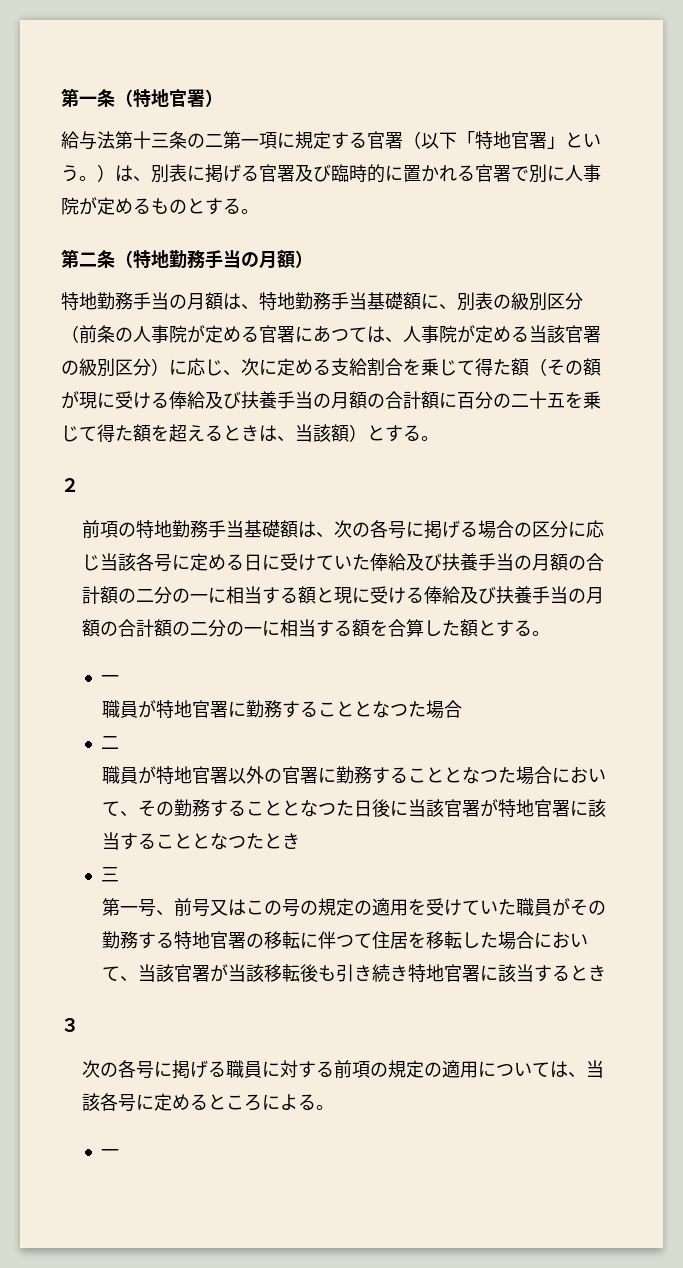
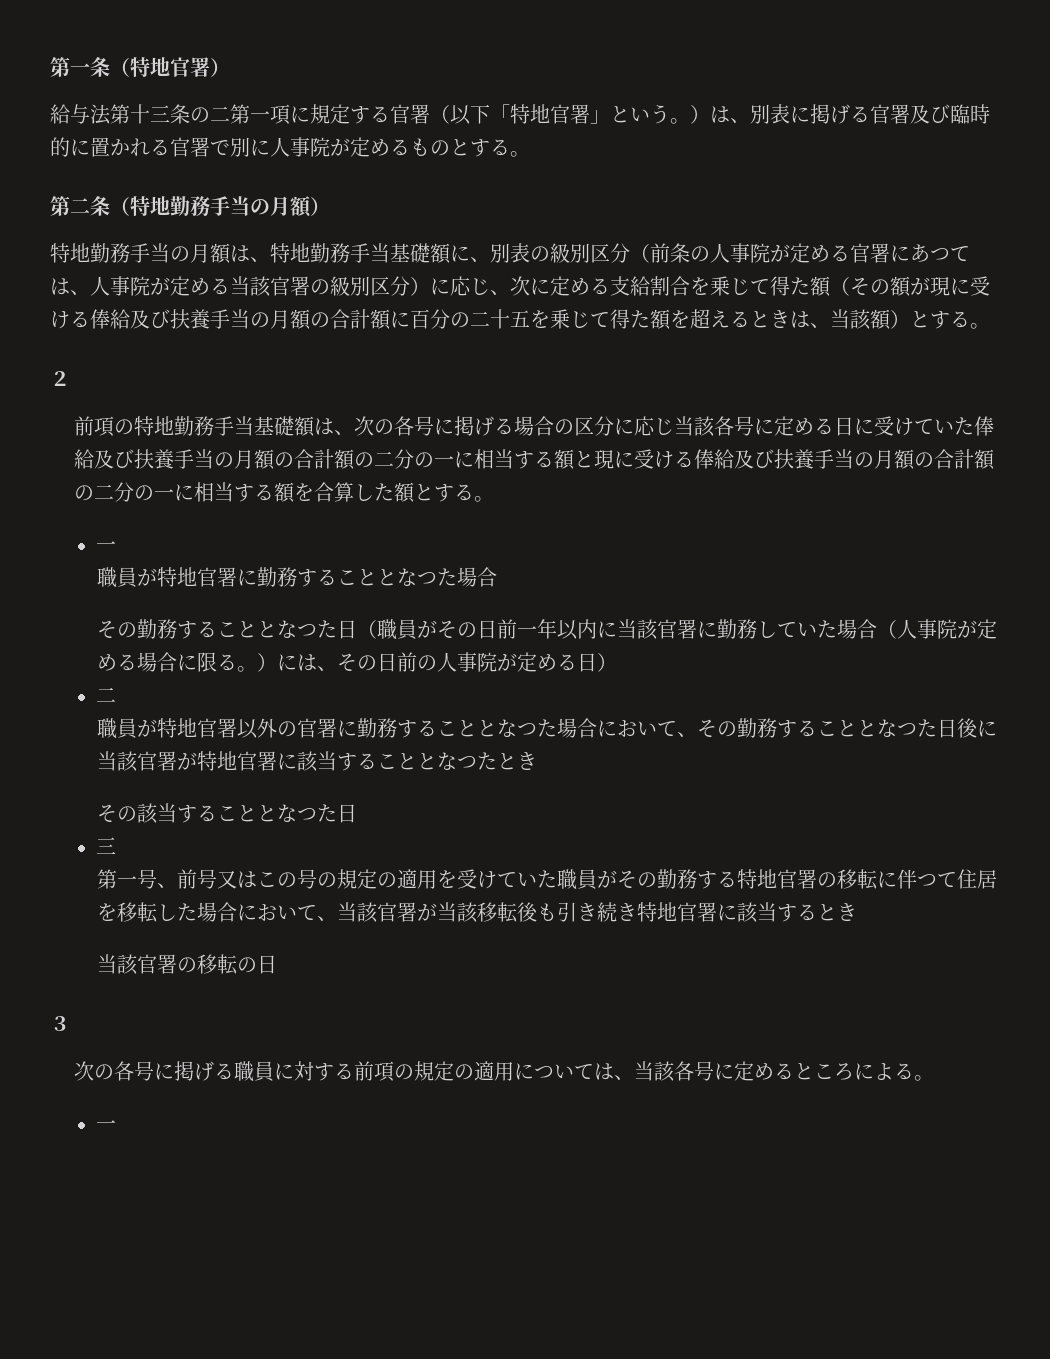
+ その勤務することとなつた日（職員がその日前一年以内に当該官署に勤務していた場合（人事院が定める場合に限る。）には、その日前の人事院が定める日）
+ その該当することとなつた日
+ 当該官署の移転の日

